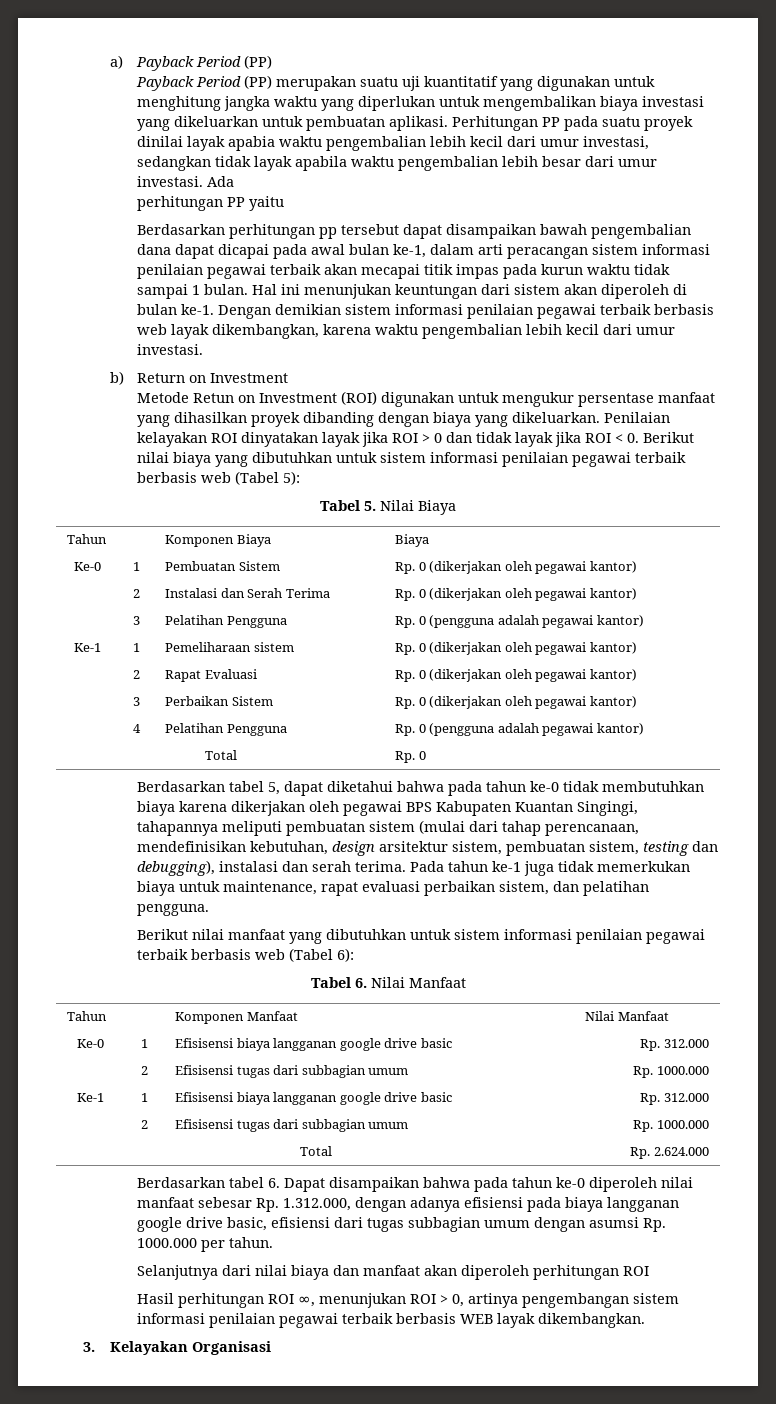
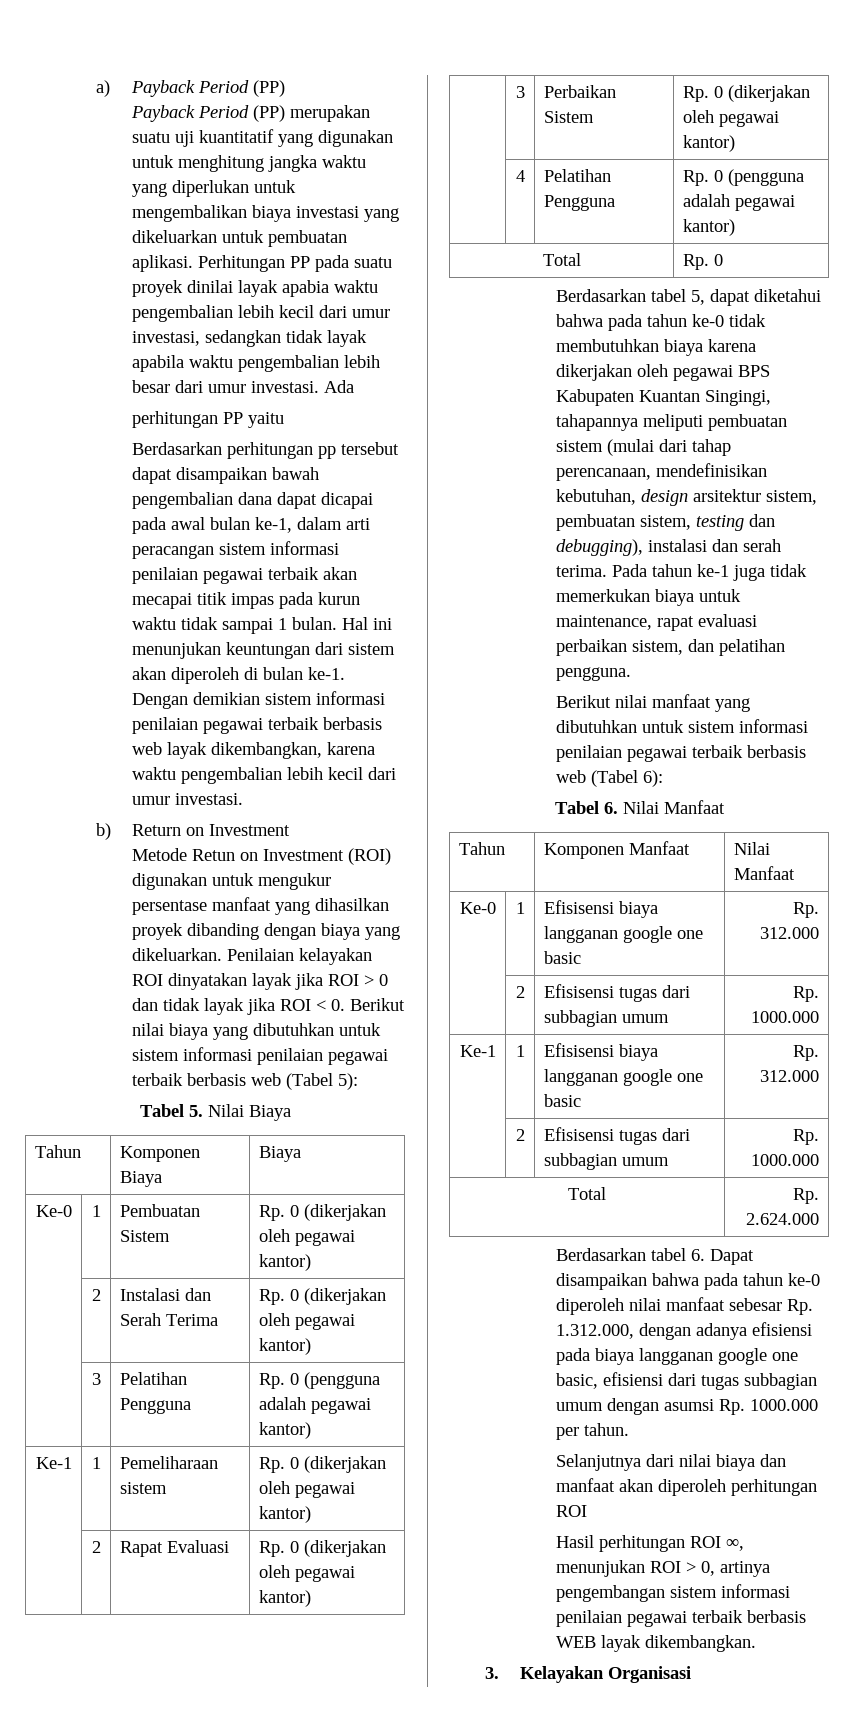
- Ke-0 | 1 | Efisisensi biaya langganan google drive basic | Rp. 312.000
+ Ke-0 | 1 | Efisisensi biaya langganan google one basic | Rp. 312.000
- Ke-1 | 1 | Efisisensi biaya langganan google drive basic | Rp. 312.000
+ Ke-1 | 1 | Efisisensi biaya langganan google one basic | Rp. 312.000
- Berdasarkan tabel 6. Dapat disampaikan bahwa pada tahun ke-0 diperoleh nilai manfaat sebesar Rp. 1.312.000, dengan adanya efisiensi pada biaya langganan google drive basic, efisiensi dari tugas subbagian umum dengan asumsi Rp. 1000.000 per tahun.
+ Berdasarkan tabel 6. Dapat disampaikan bahwa pada tahun ke-0 diperoleh nilai manfaat sebesar Rp. 1.312.000, dengan adanya efisiensi pada biaya langganan google one basic, efisiensi dari tugas subbagian umum dengan asumsi Rp. 1000.000 per tahun.

